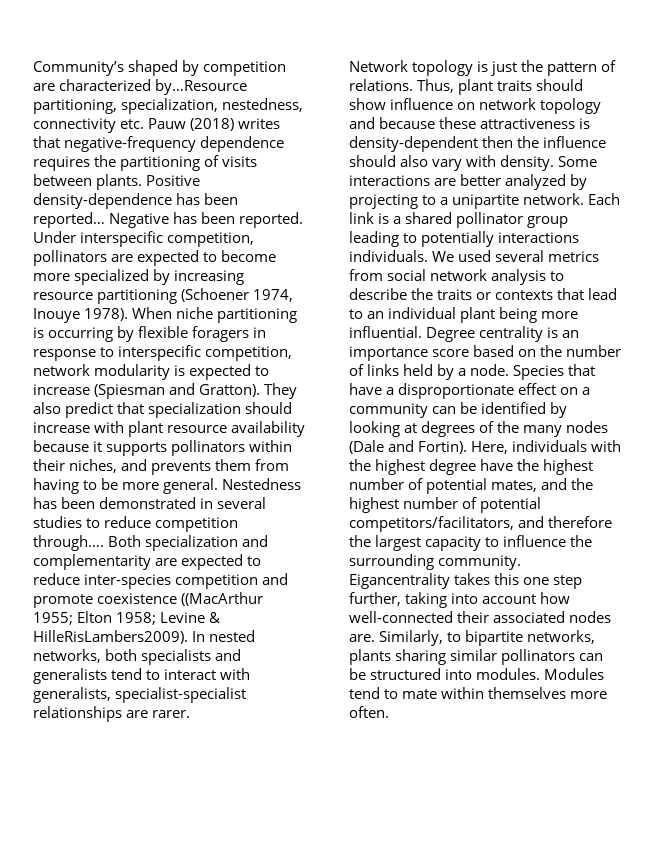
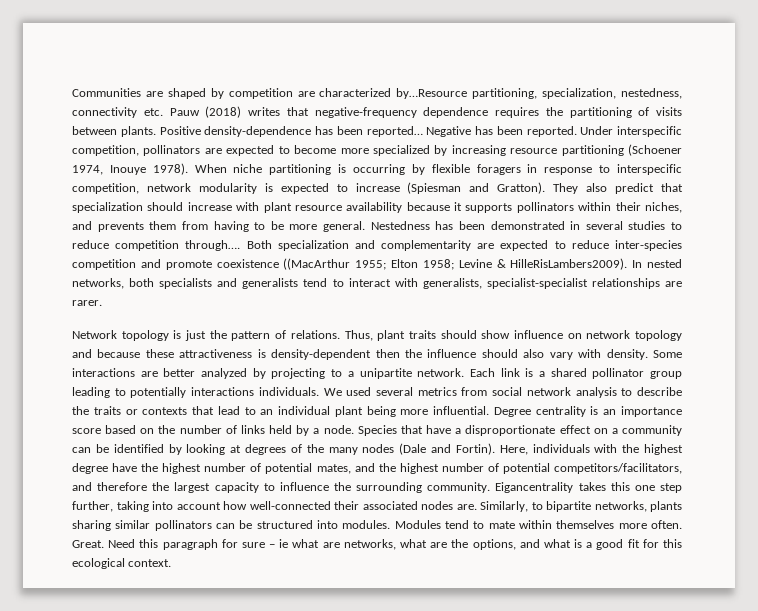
- Community’s shaped by competition are characterized by…Resource partitioning, specialization, nestedness, connectivity etc. Pauw (2018) writes that negative-frequency dependence requires the partitioning of visits between plants.
+ Communities are shaped by competition are characterized by…Resource partitioning, specialization, nestedness, connectivity etc. Pauw (2018) writes that negative-frequency dependence requires the partitioning of visits between plants.
+ Great. Need this paragraph for sure – ie what are networks, what are the options, and what is a good fit for this ecological context.

